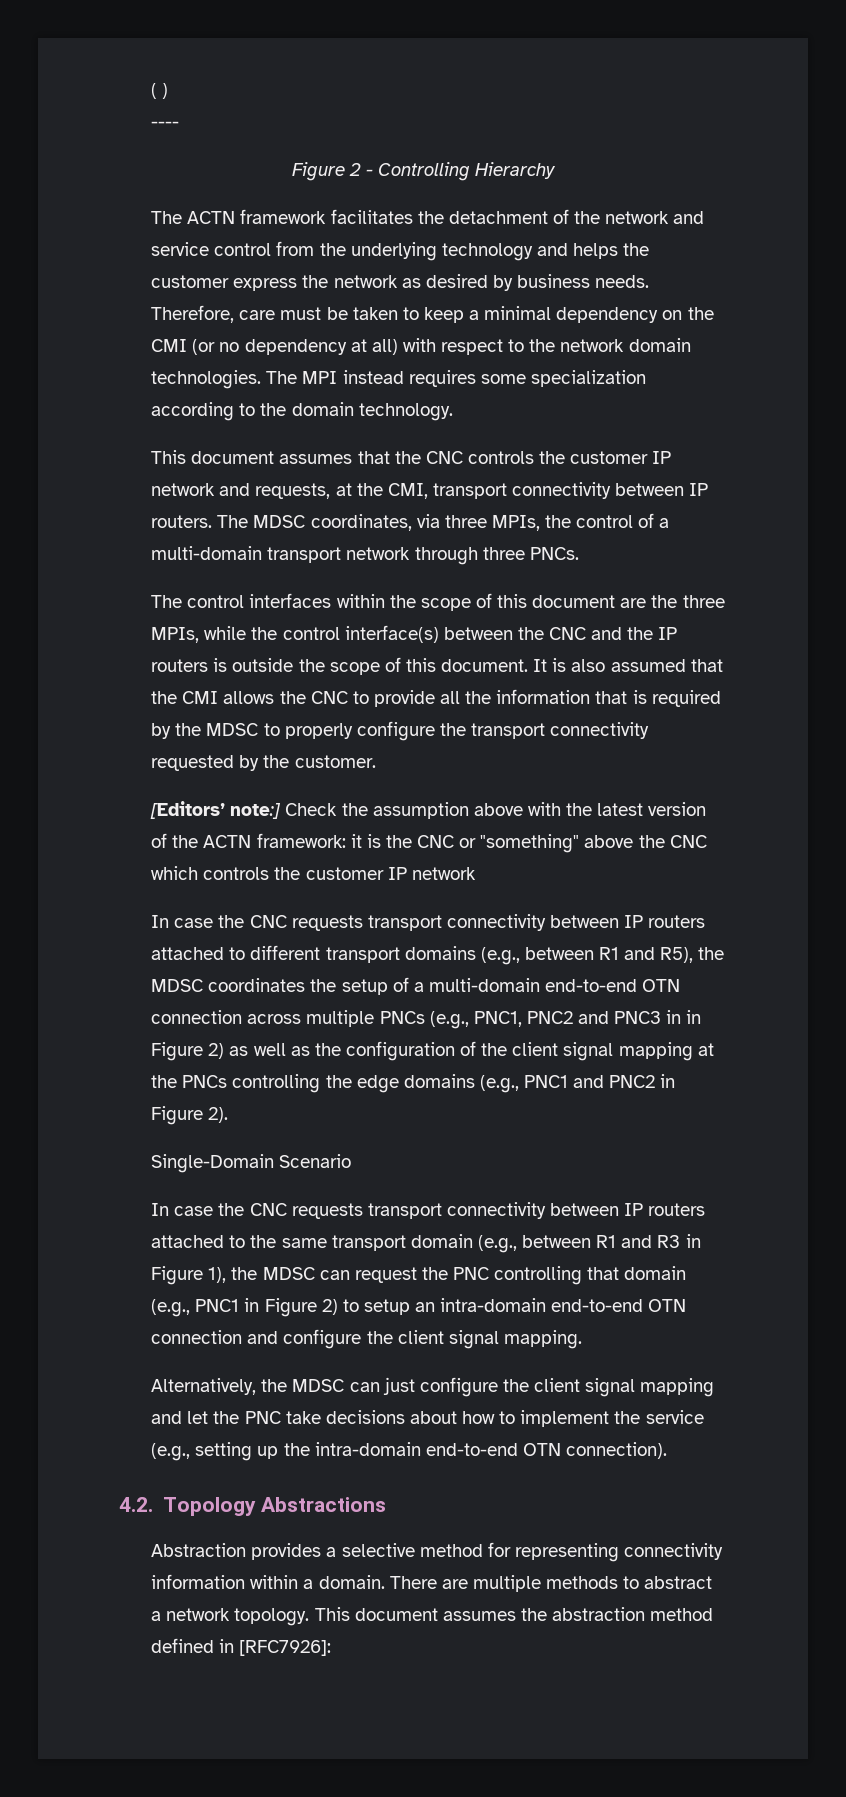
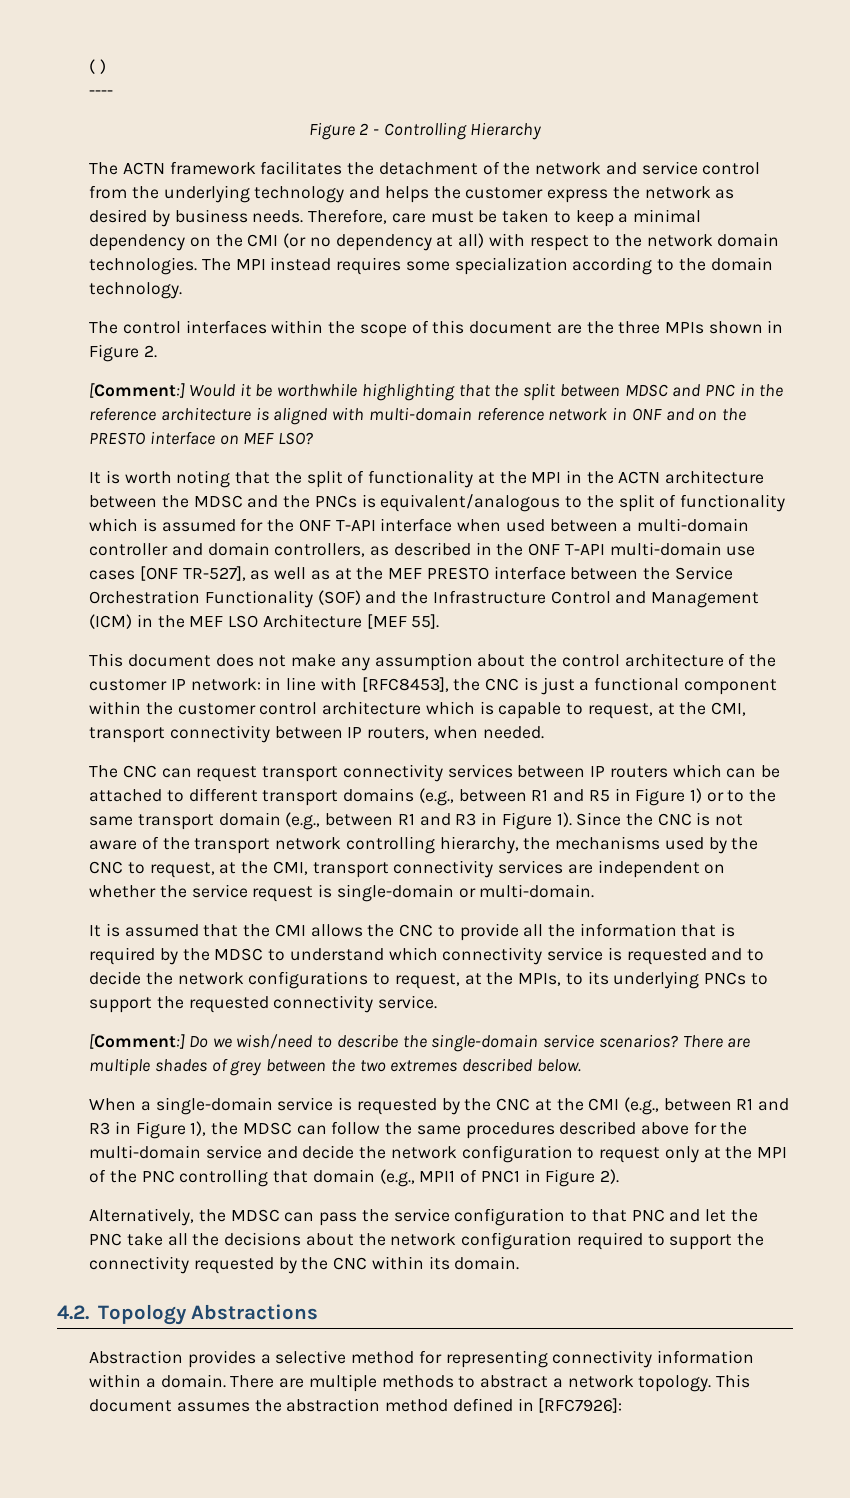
- This document assumes that the CNC controls the customer IP network and requests, at the CMI, transport connectivity between IP routers. The MDSC coordinates, via three MPIs, the control of a multi-domain transport network through three PNCs.
- The control interfaces within the scope of this document are the three MPIs, while the control interface(s) between the CNC and the IP routers is outside the scope of this document. It is also assumed that the CMI allows the CNC to provide all the information that is required by the MDSC to properly configure the transport connectivity requested by the customer.
- [Editors’ note:] Check the assumption above with the latest version of the ACTN framework: it is the CNC or "something" above the CNC which controls the customer IP network
- In case the CNC requests transport connectivity between IP routers attached to different transport domains (e.g., between R1 and R5), the MDSC coordinates the setup of a multi-domain end-to-end OTN connection across multiple PNCs (e.g., PNC1, PNC2 and PNC3 in in Figure 2) as well as the configuration of the client signal mapping at the PNCs controlling the edge domains (e.g., PNC1 and PNC2 in Figure 2).
- Single-Domain Scenario
- In case the CNC requests transport connectivity between IP routers attached to the same transport domain (e.g., between R1 and R3 in Figure 1), the MDSC can request the PNC controlling that domain (e.g., PNC1 in Figure 2) to setup an intra-domain end-to-end OTN connection and configure the client signal mapping.
- Alternatively, the MDSC can just configure the client signal mapping and let the PNC take decisions about how to implement the service (e.g., setting up the intra-domain end-to-end OTN connection).
+ The control interfaces within the scope of this document are the three MPIs shown in Figure 2.
+ [Comment:] Would it be worthwhile highlighting that the split between MDSC and PNC in the reference architecture is aligned with multi-domain reference network in ONF and on the PRESTO interface on MEF LSO?
+ It is worth noting that the split of functionality at the MPI in the ACTN architecture between the MDSC and the PNCs is equivalent/analogous to the split of functionality which is assumed for the ONF T-API interface when used between a multi-domain controller and domain controllers, as described in the ONF T-API multi-domain use cases [ONF TR-527], as well as at the MEF PRESTO interface between the Service Orchestration Functionality (SOF) and the Infrastructure Control and Management (ICM) in the MEF LSO Architecture [MEF 55].
+ This document does not make any assumption about the control architecture of the customer IP network: in line with [RFC8453], the CNC is just a functional component within the customer control architecture which is capable to request, at the CMI, transport connectivity between IP routers, when needed.
+ The CNC can request transport connectivity services between IP routers which can be attached to different transport domains (e.g., between R1 and R5 in Figure 1) or to the same transport domain (e.g., between R1 and R3 in Figure 1). Since the CNC is not aware of the transport network controlling hierarchy, the mechanisms used by the CNC to request, at the CMI, transport connectivity services are independent on whether the service request is single-domain or multi-domain.
+ It is assumed that the CMI allows the CNC to provide all the information that is required by the MDSC to understand which connectivity service is requested and to decide the network configurations to request, at the MPIs, to its underlying PNCs to support the requested connectivity service.
+ [Comment:] Do we wish/need to describe the single-domain service scenarios? There are multiple shades of grey between the two extremes described below.
+ When a single-domain service is requested by the CNC at the CMI (e.g., between R1 and R3 in Figure 1), the MDSC can follow the same procedures described above for the multi-domain service and decide the network configuration to request only at the MPI of the PNC controlling that domain (e.g., MPI1 of PNC1 in Figure 2).
+ Alternatively, the MDSC can pass the service configuration to that PNC and let the PNC take all the decisions about the network configuration required to support the connectivity requested by the CNC within its domain.

